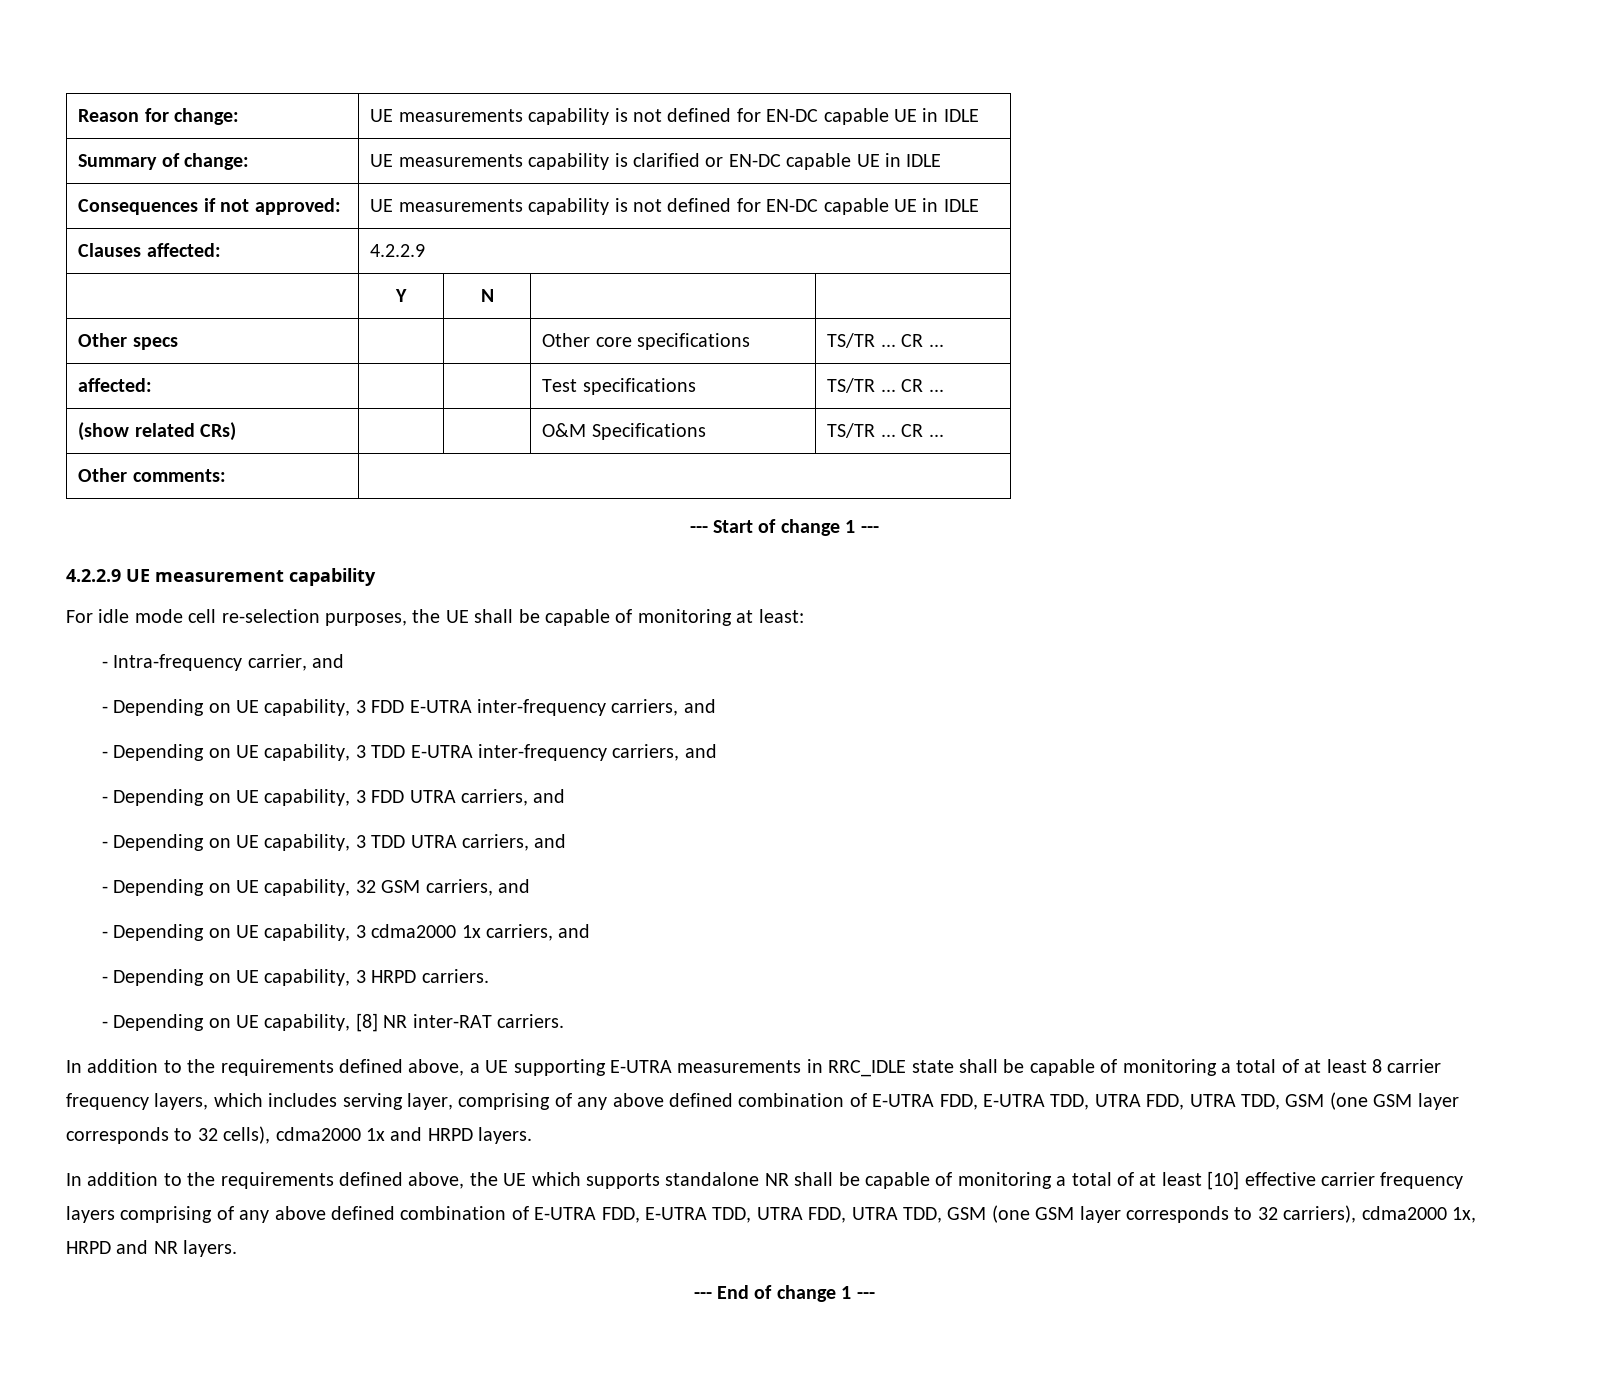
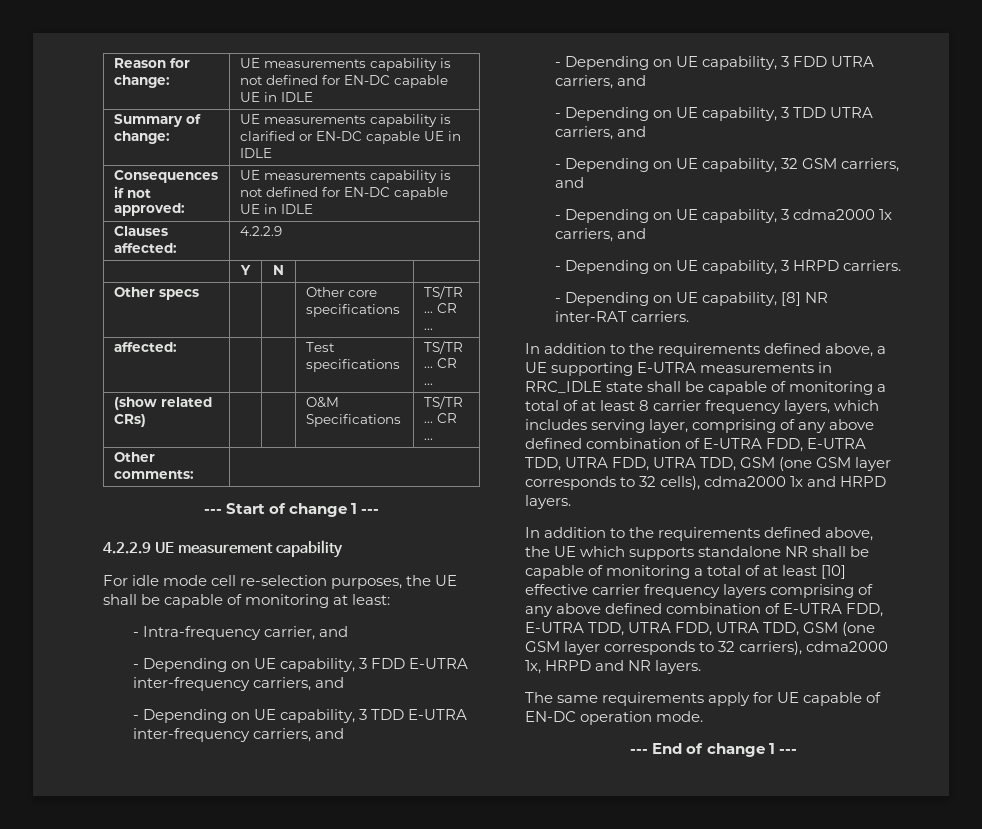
+ The same requirements apply for UE capable of EN-DC operation mode.

